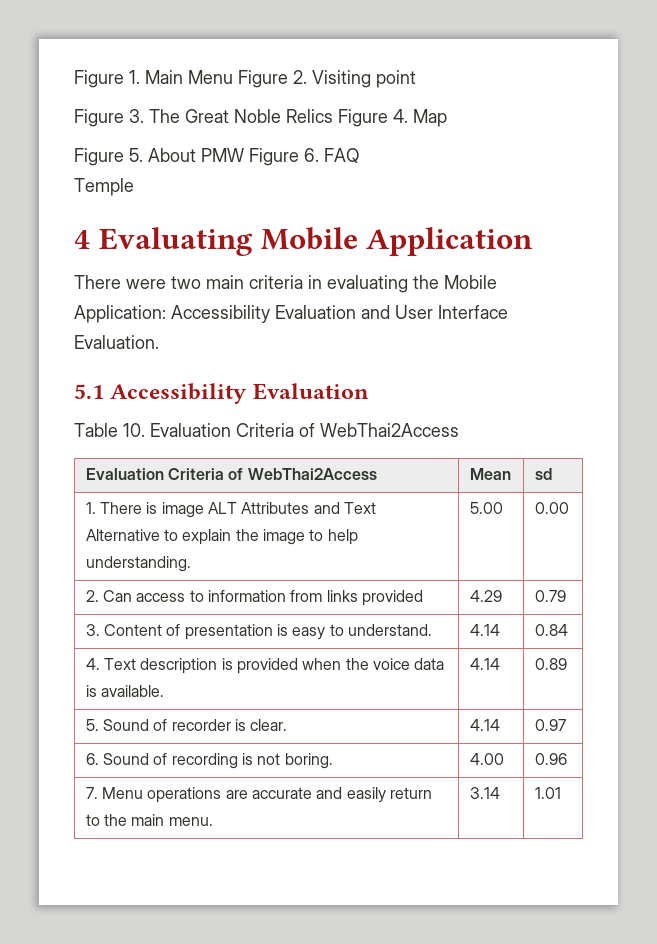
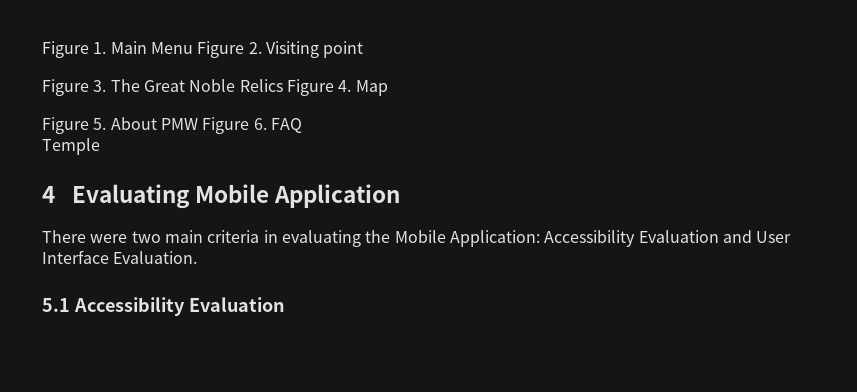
- Table 10. Evaluation Criteria of WebThai2Access
- Evaluation Criteria of WebThai2Access | Mean | sd
- 1. There is image ALT Attributes and Text Alternative to explain the image to help understanding. | 5.00 | 0.00
- 2. Can access to information from links provided | 4.29 | 0.79
- 3. Content of presentation is easy to understand. | 4.14 | 0.84
- 4. Text description is provided when the voice data is available. | 4.14 | 0.89
- 5. Sound of recorder is clear. | 4.14 | 0.97
- 6. Sound of recording is not boring. | 4.00 | 0.96
- 7. Menu operations are accurate and easily return to the main menu. | 3.14 | 1.01

